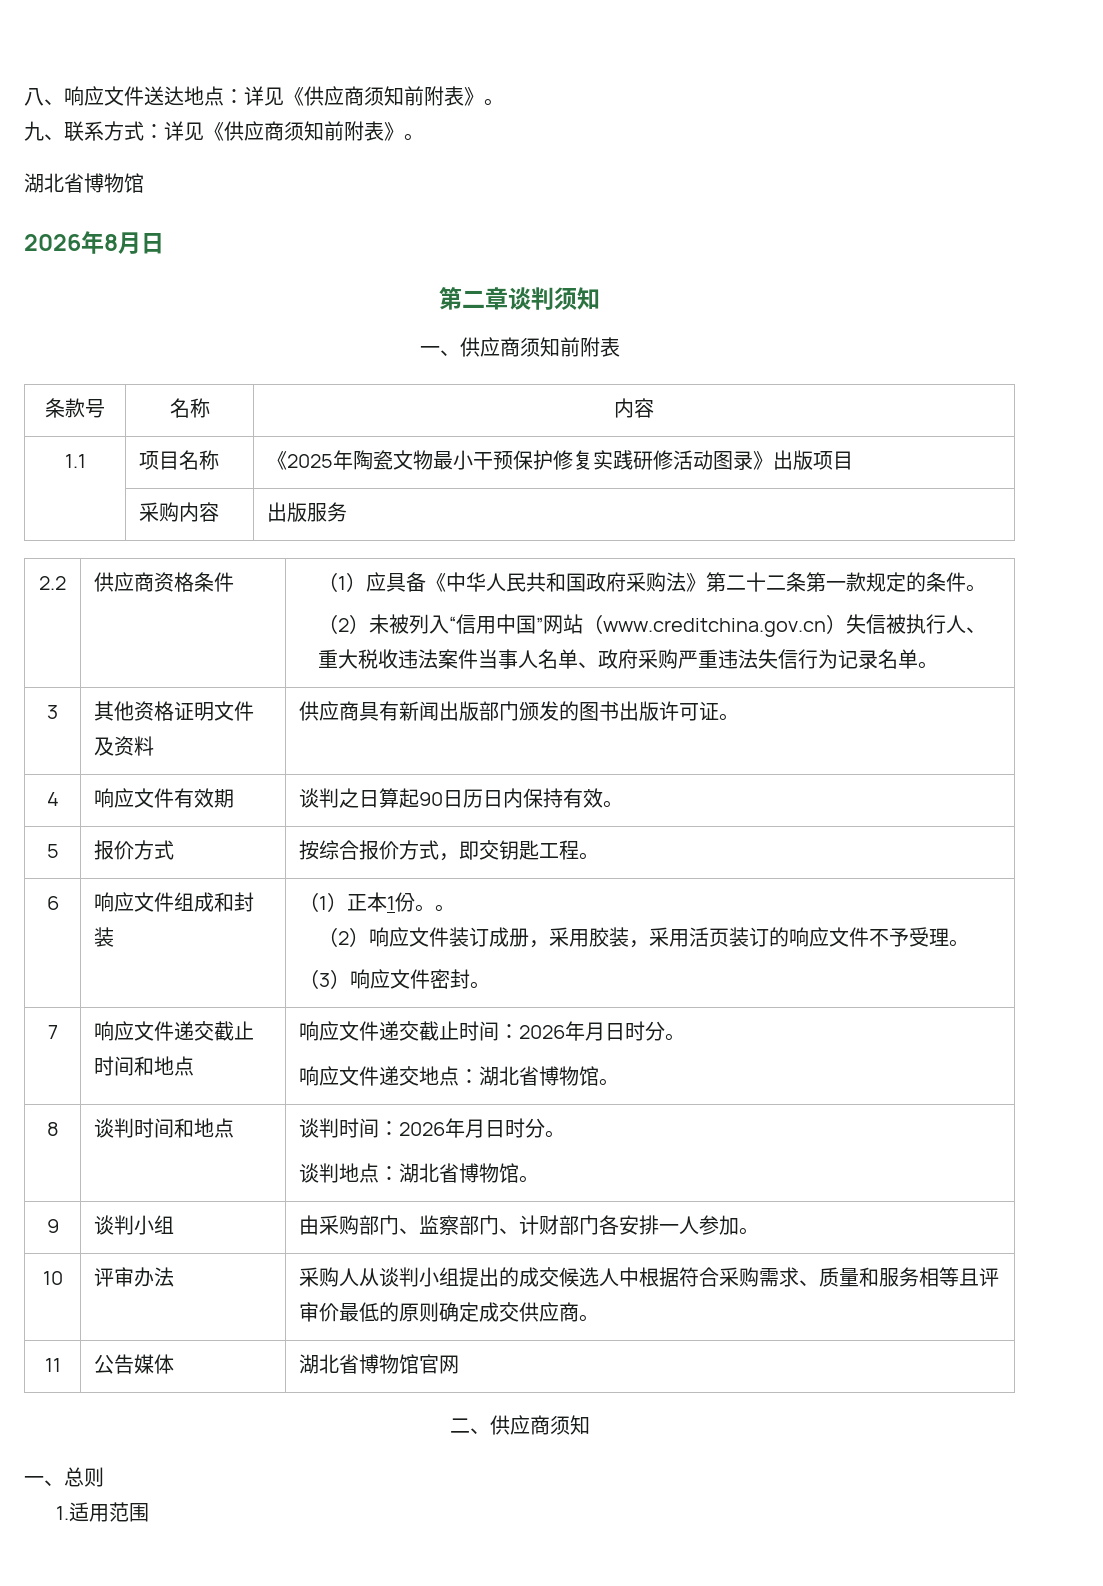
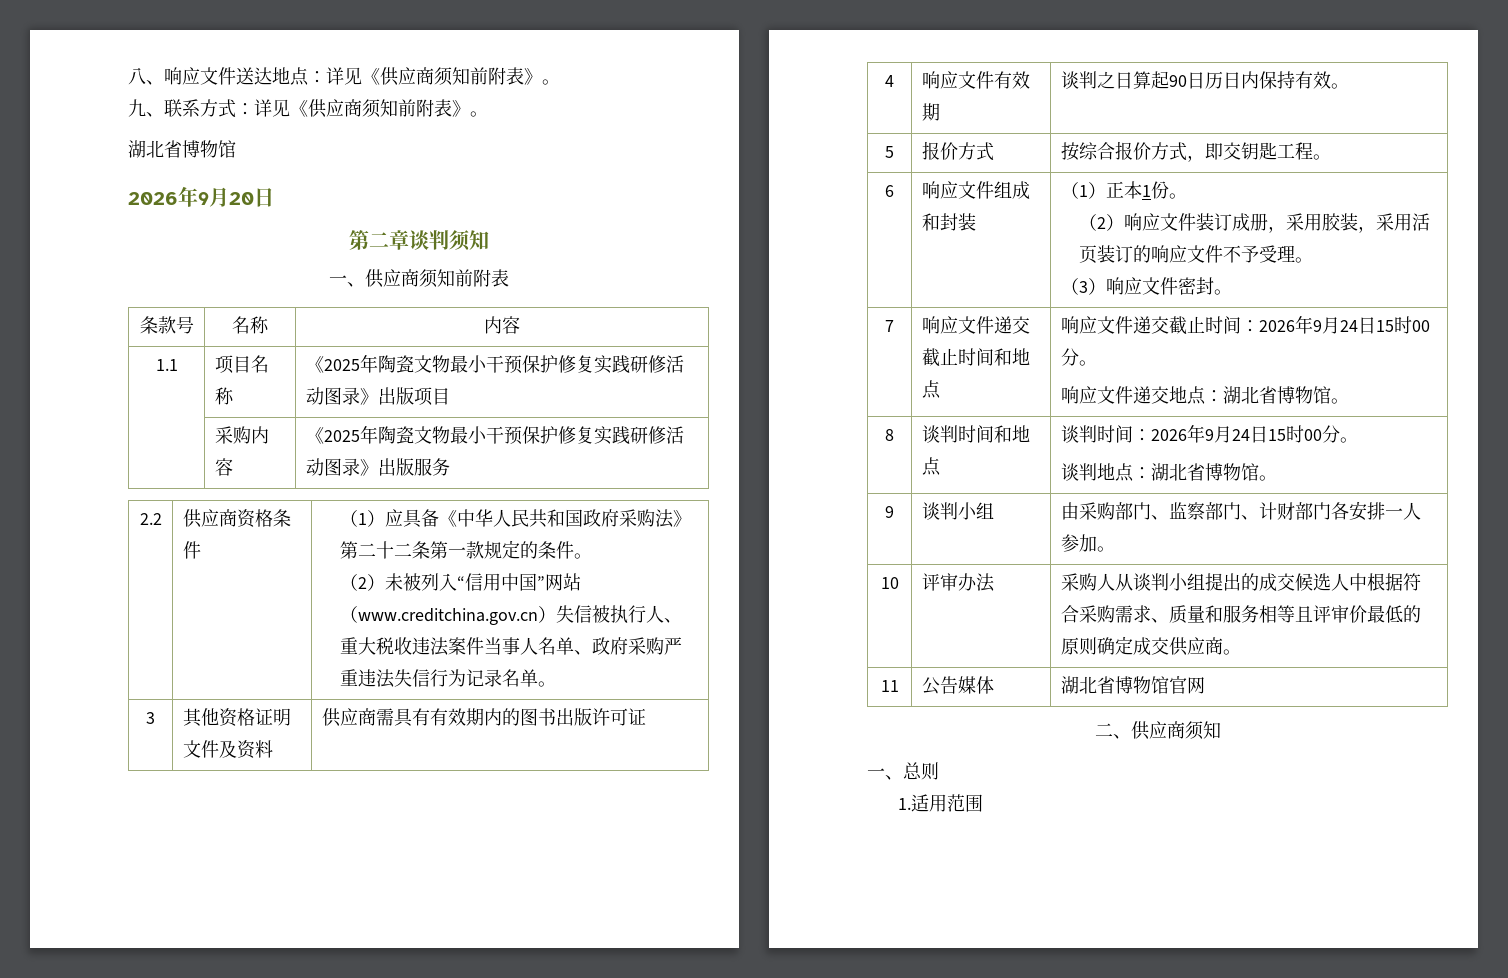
- 2026年8月日
+ 2026年9月20日
- | 采购内容 | 出版服务
+ | 采购内容 | 《2025年陶瓷文物最小干预保护修复实践研修活动图录》出版服务
- 3 | 其他资格证明文件及资料 | 供应商具有新闻出版部门颁发的图书出版许可证。
+ 3 | 其他资格证明文件及资料 | 供应商需具有有效期内的图书出版许可证
- 6 | 响应文件组成和封装 | （1）正本1份。。
+ 6 | 响应文件组成和封装 | （1）正本1份。
- 7 | 响应文件递交截止时间和地点 | 响应文件递交截止时间：2026年月日时分。
+ 7 | 响应文件递交截止时间和地点 | 响应文件递交截止时间：2026年9月24日15时00分。
- 8 | 谈判时间和地点 | 谈判时间：2026年月日时分。
+ 8 | 谈判时间和地点 | 谈判时间：2026年9月24日15时00分。

